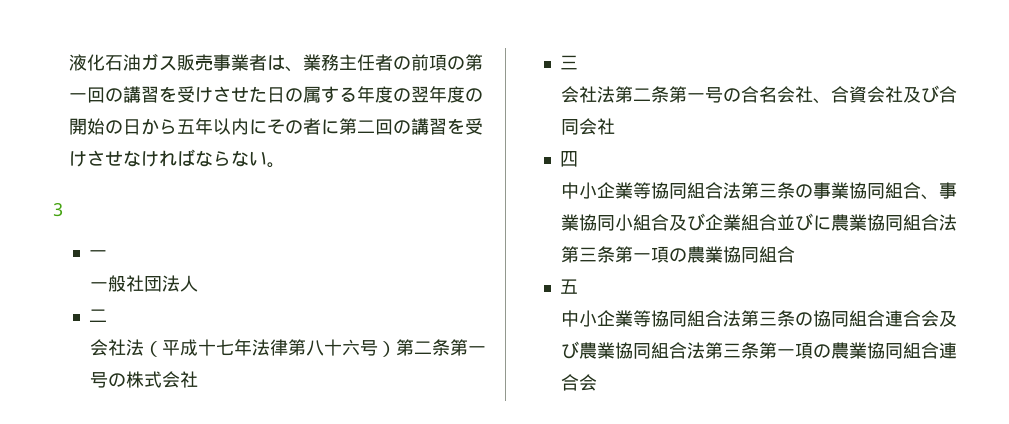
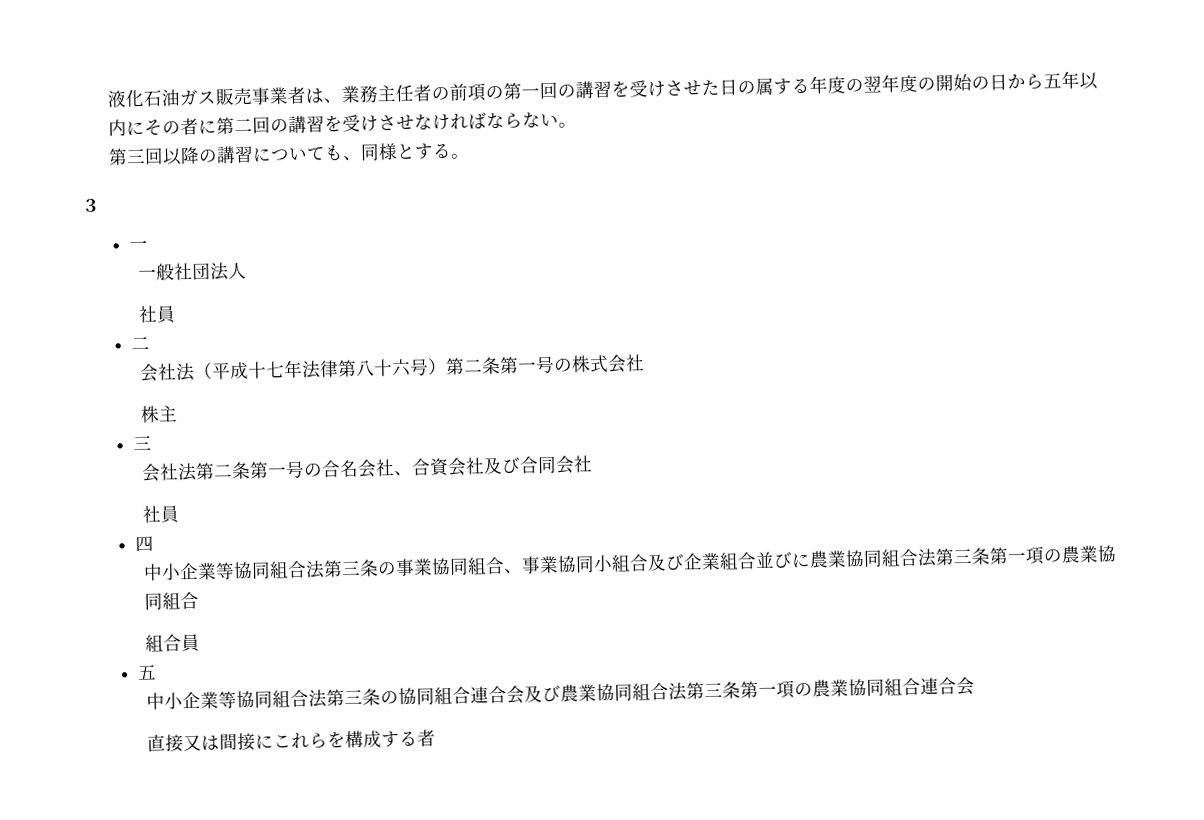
+ 第三回以降の講習についても、同様とする。
  一般社団法人
+ 社員
+ 株主
  会社法第二条第一号の合名会社、合資会社及び合同会社
+ 社員
+ 組合員
+ 直接又は間接にこれらを構成する者

